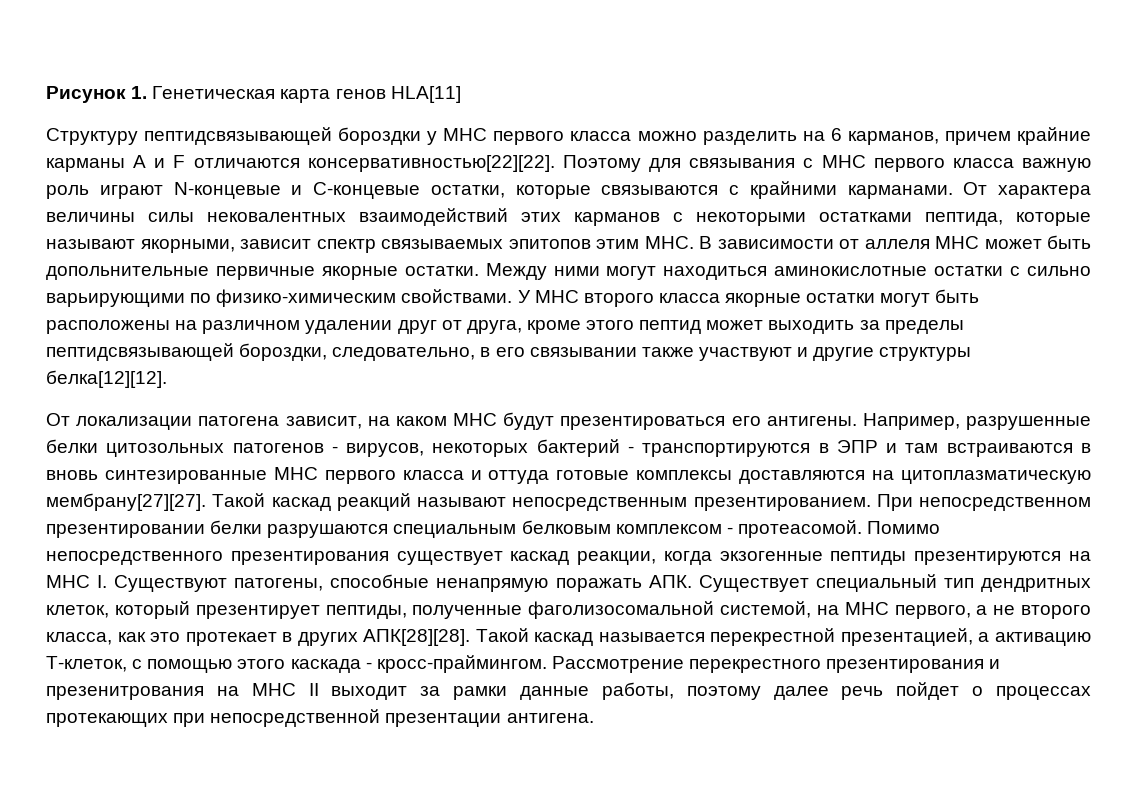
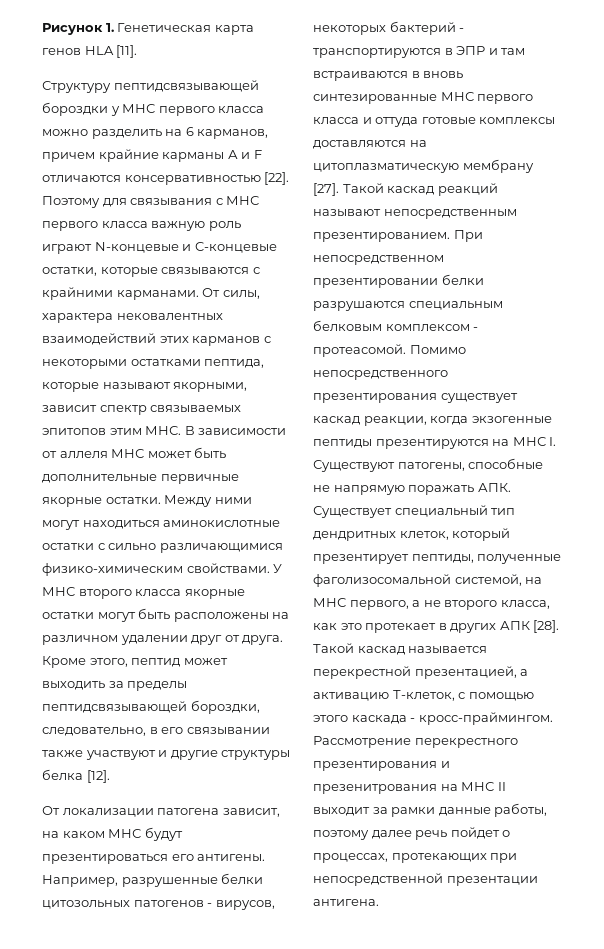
- Рисунок 1. Генетическая карта генов HLA[11]
+ Рисунок 1. Генетическая карта генов HLA [11].
- Структуру пептидсвязывающей бороздки у МНС первого класса можно разделить на 6 карманов, причем крайние карманы А и F отличаются консервативностью[22][22].
+ Структуру пептидсвязывающей бороздки у МНС первого класса можно разделить на 6 карманов, причем крайние карманы А и F отличаются консервативностью [22].
- От характера величины силы нековалентных взаимодействий этих карманов с некоторыми остатками пептида, которые называют якорными, зависит спектр связываемых эпитопов этим МНС. В зависимости от аллеля МНС может быть допольнительные первичные якорные остатки.
+ От силы, характера нековалентных взаимодействий этих карманов с некоторыми остатками пептида, которые называют якорными, зависит спектр связываемых эпитопов этим МНС. В зависимости от аллеля МНС может быть дополнительные первичные якорные остатки.
- Между ними могут находиться аминокислотные остатки с сильно варьирующими по физико-химическим свойствами.
+ Между ними могут находиться аминокислотные остатки с сильно различающимися физико-химическим свойствами.
- У МНС второго класса якорные остатки могут быть расположены на различном удалении друг от друга, кроме этого пептид может выходить за пределы пептидсвязывающей бороздки, следовательно, в его связывании также участвуют и другие структуры белка[12][12].
+ У МНС второго класса якорные остатки могут быть расположены на различном удалении друг от друга. Кроме этого, пептид может выходить за пределы пептидсвязывающей бороздки, следовательно, в его связывании также участвуют и другие структуры белка [12].
- Например, разрушенные белки цитозольных патогенов - вирусов, некоторых бактерий - транспортируются в ЭПР и там встраиваются в вновь синтезированные МНС первого класса и оттуда готовые комплексы доставляются на цитоплазматическую мембрану[27][27].
+ Например, разрушенные белки цитозольных патогенов - вирусов, некоторых бактерий - транспортируются в ЭПР и там встраиваются в вновь синтезированные МНС первого класса и оттуда готовые комплексы доставляются на цитоплазматическую мембрану [27].
- Помимо непосредственного презентирования существует каскад реакции, когда экзогенные пептиды презентируются на МНС I. Существуют патогены, способные ненапрямую поражать АПК. Существует специальный тип дендритных клеток, который презентирует пептиды, полученные фаголизосомальной системой, на МНС первого, а не второго класса, как это протекает в других АПК[28][28].
+ Помимо непосредственного презентирования существует каскад реакции, когда экзогенные пептиды презентируются на МНС I. Существуют патогены, способные не напрямую поражать АПК. Существует специальный тип дендритных клеток, который презентирует пептиды, полученные фаголизосомальной системой, на МНС первого, а не второго класса, как это протекает в других АПК [28].
- Рассмотрение перекрестного презентирования и презенитрования на МНС II выходит за рамки данные работы, поэтому далее речь пойдет о процессах протекающих при непосредственной презентации антигена.
+ Рассмотрение перекрестного презентирования и презенитрования на МНС II выходит за рамки данные работы, поэтому далее речь пойдет о процессах, протекающих при непосредственной презентации антигена.

